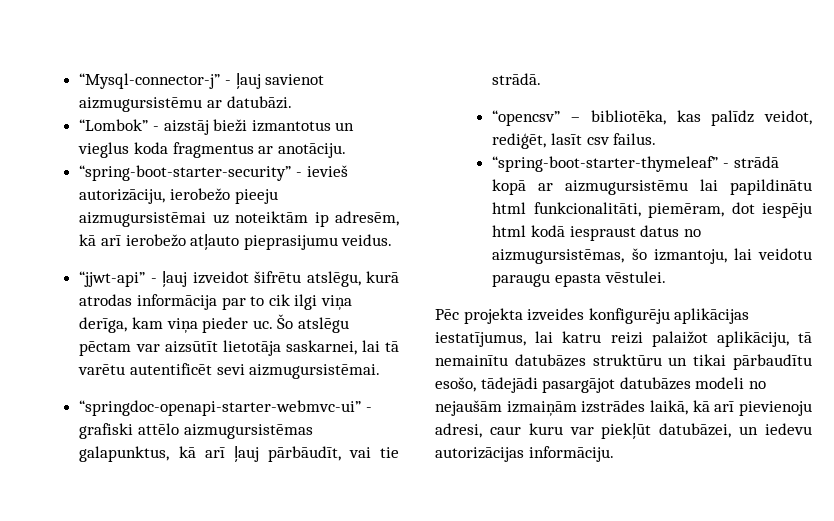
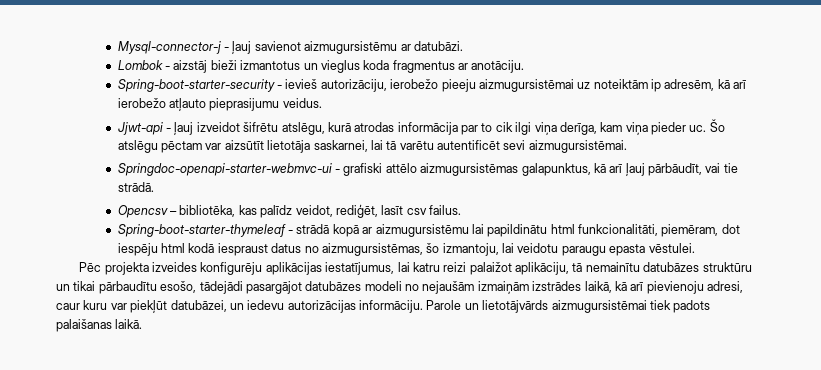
- “Mysql-connector-j” - ļauj savienot aizmugursistēmu ar datubāzi.
+ Mysql-connector-j - ļauj savienot aizmugursistēmu ar datubāzi.
- “Lombok” - aizstāj bieži izmantotus un vieglus koda fragmentus ar anotāciju.
+ Lombok - aizstāj bieži izmantotus un vieglus koda fragmentus ar anotāciju.
- “spring-boot-starter-security” - ievieš autorizāciju, ierobežo pieeju aizmugursistēmai uz noteiktām ip adresēm, kā arī ierobežo atļauto pieprasijumu veidus.
+ Spring-boot-starter-security - ievieš autorizāciju, ierobežo pieeju aizmugursistēmai uz noteiktām ip adresēm, kā arī ierobežo atļauto pieprasijumu veidus.
- “jjwt-api” - ļauj izveidot šifrētu atslēgu, kurā atrodas informācija par to cik ilgi viņa derīga, kam viņa pieder uc.
+ Jjwt-api - ļauj izveidot šifrētu atslēgu, kurā atrodas informācija par to cik ilgi viņa derīga, kam viņa pieder uc.
- “springdoc-openapi-starter-webmvc-ui” - grafiski attēlo aizmugursistēmas galapunktus, kā arī ļauj pārbāudīt, vai tie strādā.
+ Springdoc-openapi-starter-webmvc-ui - grafiski attēlo aizmugursistēmas galapunktus, kā arī ļauj pārbāudīt, vai tie strādā.
- “opencsv” – bibliotēka, kas palīdz veidot, rediģēt, lasīt csv failus.
+ Opencsv – bibliotēka, kas palīdz veidot, rediģēt, lasīt csv failus.
- “spring-boot-starter-thymeleaf” - strādā kopā ar aizmugursistēmu lai papildinātu html funkcionalitāti, piemēram, dot iespēju html kodā iespraust datus no aizmugursistēmas, šo izmantoju, lai veidotu paraugu epasta vēstulei.
+ Spring-boot-starter-thymeleaf - strādā kopā ar aizmugursistēmu lai papildinātu html funkcionalitāti, piemēram, dot iespēju html kodā iespraust datus no aizmugursistēmas, šo izmantoju, lai veidotu paraugu epasta vēstulei.
+ Parole un lietotājvārds aizmugursistēmai tiek padots palaišanas laikā.

